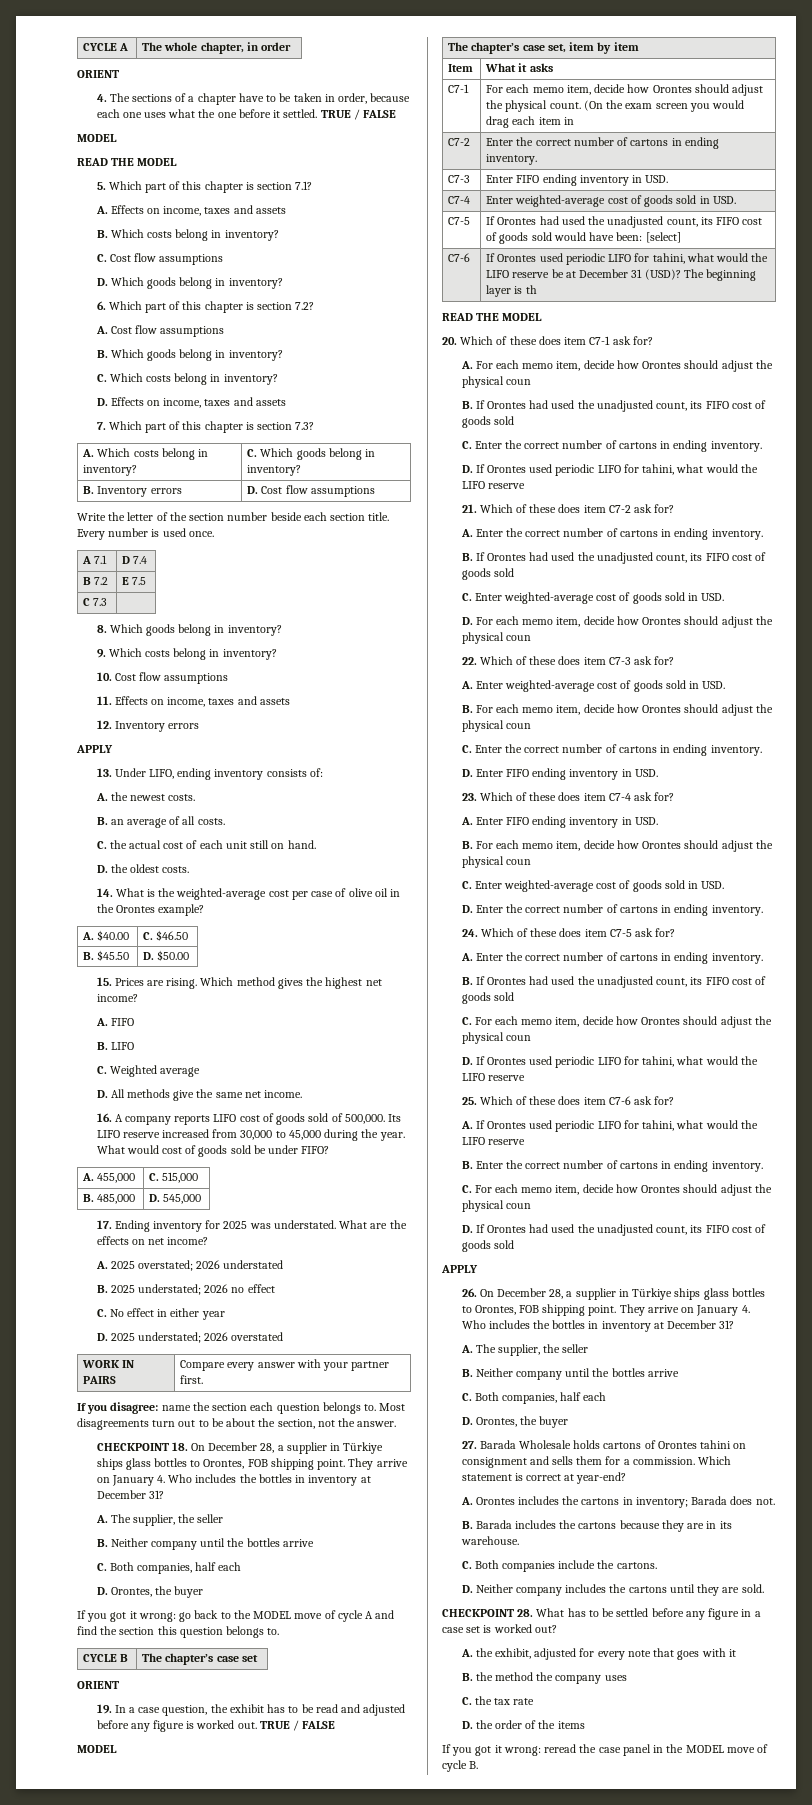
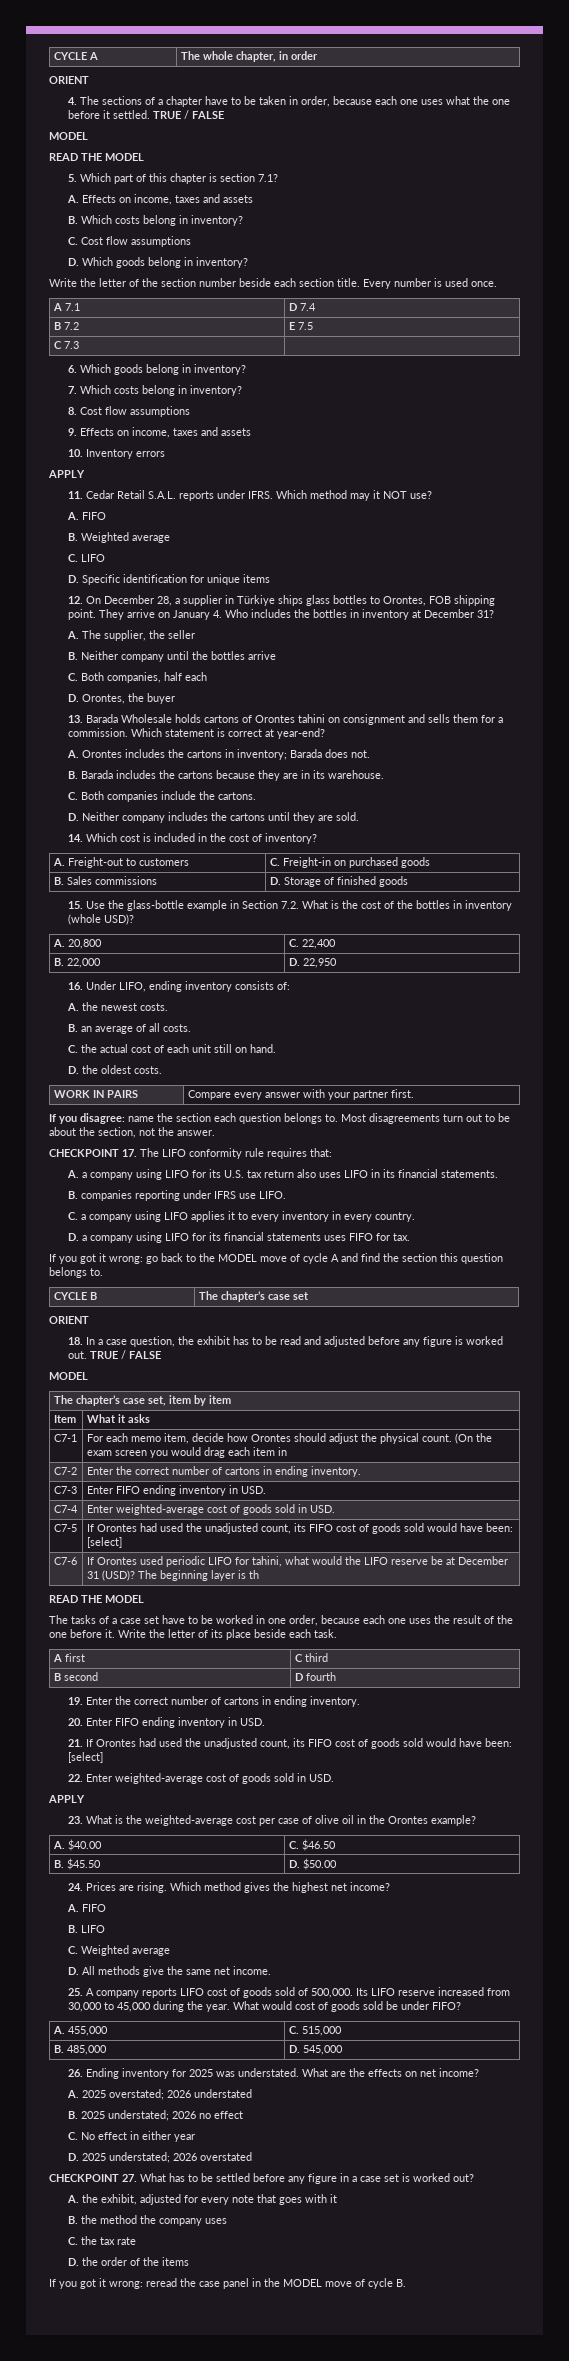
- 6. Which part of this chapter is section 7.2?
- A. Cost flow assumptions
- B. Which goods belong in inventory?
- C. Which costs belong in inventory?
- D. Effects on income, taxes and assets
- 7. Which part of this chapter is section 7.3?
- A. Which costs belong in inventory? | C. Which goods belong in inventory?
- B. Inventory errors | D. Cost flow assumptions
- 8. Which goods belong in inventory?
- 9. Which costs belong in inventory?
- 10. Cost flow assumptions
- 11. Effects on income, taxes and assets
- 12. Inventory errors
+ 6. Which goods belong in inventory?
+ 7. Which costs belong in inventory?
+ 8. Cost flow assumptions
+ 9. Effects on income, taxes and assets
+ 10. Inventory errors
- 13. Under LIFO, ending inventory consists of:
- A. the newest costs.
- B. an average of all costs.
- C. the actual cost of each unit still on hand.
- D. the oldest costs.
- 14. What is the weighted-average cost per case of olive oil in the Orontes example?
- A. $40.00 | C. $46.50
- B. $45.50 | D. $50.00
- 15. Prices are rising. Which method gives the highest net income?
+ 11. Cedar Retail S.A.L. reports under IFRS. Which method may it NOT use?
  A. FIFO
- B. LIFO
- C. Weighted average
- D. All methods give the same net income.
- 16. A company reports LIFO cost of goods sold of 500,000. Its LIFO reserve increased from 30,000 to 45,000 during the year. What would cost of goods sold be under FIFO?
- A. 455,000 | C. 515,000
- B. 485,000 | D. 545,000
- 17. Ending inventory for 2025 was understated. What are the effects on net income?
- A. 2025 overstated; 2026 understated
- B. 2025 understated; 2026 no effect
- C. No effect in either year
- D. 2025 understated; 2026 overstated
- WORK IN PAIRS | Compare every answer with your partner first.
- If you disagree: name the section each question belongs to. Most disagreements turn out to be about the section, not the answer.
- CHECKPOINT 18. On December 28, a supplier in Türkiye ships glass bottles to Orontes, FOB shipping point.
+ B. Weighted average
+ C. LIFO
+ D. Specific identification for unique items
+ 12. On December 28, a supplier in Türkiye ships glass bottles to Orontes, FOB shipping point.
+ 13. Barada Wholesale holds cartons of Orontes tahini on consignment and sells them for a commission. Which statement is correct at year-end?
+ A. Orontes includes the cartons in inventory; Barada does not.
+ B. Barada includes the cartons because they are in its warehouse.
+ C. Both companies include the cartons.
+ D. Neither company includes the cartons until they are sold.
+ 14. Which cost is included in the cost of inventory?
+ A. Freight-out to customers | C. Freight-in on purchased goods
+ B. Sales commissions | D. Storage of finished goods
+ 15. Use the glass-bottle example in Section 7.2. What is the cost of the bottles in inventory (whole USD)?
+ A. 20,800 | C. 22,400
+ B. 22,000 | D. 22,950
+ 16. Under LIFO, ending inventory consists of:
+ A. the newest costs.
+ B. an average of all costs.
+ C. the actual cost of each unit still on hand.
+ D. the oldest costs.
+ WORK IN PAIRS | Compare every answer with your partner first.
+ If you disagree: name the section each question belongs to. Most disagreements turn out to be about the section, not the answer.
+ CHECKPOINT 17. The LIFO conformity rule requires that:
+ A. a company using LIFO for its U.S. tax return also uses LIFO in its financial statements.
+ B. companies reporting under IFRS use LIFO.
+ C. a company using LIFO applies it to every inventory in every country.
+ D. a company using LIFO for its financial statements uses FIFO for tax.
- 19. In a case question, the exhibit has to be read and adjusted before any figure is worked out.
+ 18. In a case question, the exhibit has to be read and adjusted before any figure is worked out.
- 20. Which of these does item C7-1 ask for?
- A. For each memo item, decide how Orontes should adjust the physical coun
- B. If Orontes had used the unadjusted count, its FIFO cost of goods sold
- C. Enter the correct number of cartons in ending inventory.
- D. If Orontes used periodic LIFO for tahini, what would the LIFO reserve
- 21. Which of these does item C7-2 ask for?
- A. Enter the correct number of cartons in ending inventory.
- B. If Orontes had used the unadjusted count, its FIFO cost of goods sold
- C. Enter weighted-average cost of goods sold in USD.
- D. For each memo item, decide how Orontes should adjust the physical coun
- 22. Which of these does item C7-3 ask for?
- A. Enter weighted-average cost of goods sold in USD.
- B. For each memo item, decide how Orontes should adjust the physical coun
- C. Enter the correct number of cartons in ending inventory.
- D. Enter FIFO ending inventory in USD.
- 23. Which of these does item C7-4 ask for?
- A. Enter FIFO ending inventory in USD.
- B. For each memo item, decide how Orontes should adjust the physical coun
- C. Enter weighted-average cost of goods sold in USD.
- D. Enter the correct number of cartons in ending inventory.
- 24. Which of these does item C7-5 ask for?
- A. Enter the correct number of cartons in ending inventory.
- B. If Orontes had used the unadjusted count, its FIFO cost of goods sold
- C. For each memo item, decide how Orontes should adjust the physical coun
- D. If Orontes used periodic LIFO for tahini, what would the LIFO reserve
- 25. Which of these does item C7-6 ask for?
- A. If Orontes used periodic LIFO for tahini, what would the LIFO reserve
- B. Enter the correct number of cartons in ending inventory.
- C. For each memo item, decide how Orontes should adjust the physical coun
- D. If Orontes had used the unadjusted count, its FIFO cost of goods sold
+ The tasks of a case set have to be worked in one order, because each one uses the result of the one before it. Write the letter of its place beside each task.
+ A first | C third
+ B second | D fourth
+ 19. Enter the correct number of cartons in ending inventory.
+ 20. Enter FIFO ending inventory in USD.
+ 21. If Orontes had used the unadjusted count, its FIFO cost of goods sold would have been: [select]
+ 22. Enter weighted-average cost of goods sold in USD.
  APPLY
- 26. On December 28, a supplier in Türkiye ships glass bottles to Orontes, FOB shipping point. They arrive on January 4. Who includes the bottles in inventory at December 31?
- A. The supplier, the seller
- B. Neither company until the bottles arrive
- C. Both companies, half each
- D. Orontes, the buyer
- 27. Barada Wholesale holds cartons of Orontes tahini on consignment and sells them for a commission. Which statement is correct at year-end?
- A. Orontes includes the cartons in inventory; Barada does not.
- B. Barada includes the cartons because they are in its warehouse.
- C. Both companies include the cartons.
- D. Neither company includes the cartons until they are sold.
- CHECKPOINT 28. What has to be settled before any figure in a case set is worked out?
+ 23. What is the weighted-average cost per case of olive oil in the Orontes example?
+ A. $40.00 | C. $46.50
+ B. $45.50 | D. $50.00
+ 24. Prices are rising. Which method gives the highest net income?
+ A. FIFO
+ B. LIFO
+ C. Weighted average
+ D. All methods give the same net income.
+ 25. A company reports LIFO cost of goods sold of 500,000. Its LIFO reserve increased from 30,000 to 45,000 during the year. What would cost of goods sold be under FIFO?
+ A. 455,000 | C. 515,000
+ B. 485,000 | D. 545,000
+ 26. Ending inventory for 2025 was understated. What are the effects on net income?
+ A. 2025 overstated; 2026 understated
+ B. 2025 understated; 2026 no effect
+ C. No effect in either year
+ D. 2025 understated; 2026 overstated
+ CHECKPOINT 27. What has to be settled before any figure in a case set is worked out?

